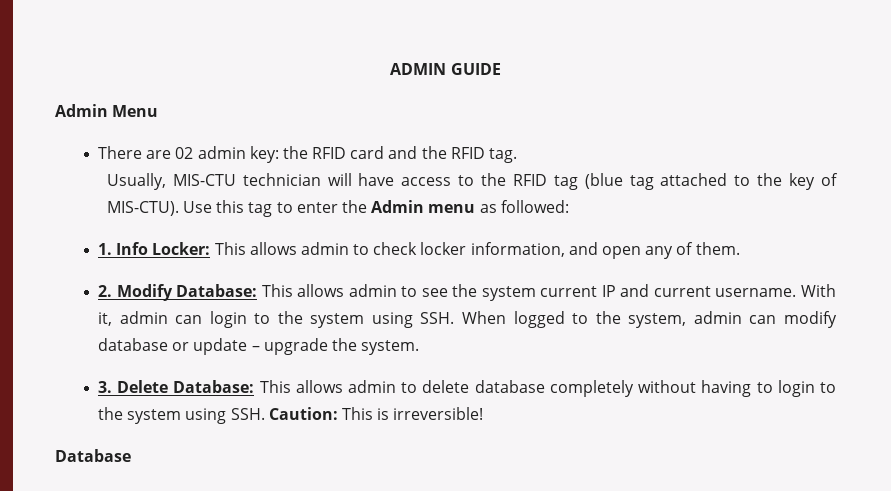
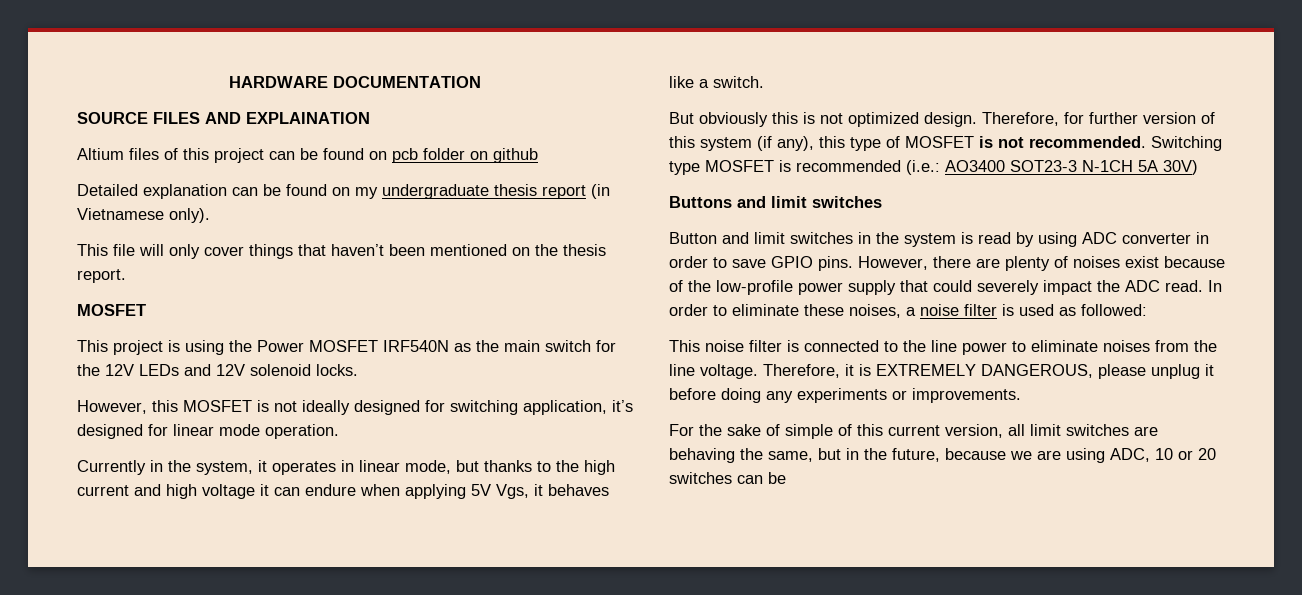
- ADMIN GUIDE
- Admin Menu
- There are 02 admin key: the RFID card and the RFID tag.
- Usually, MIS-CTU technician will have access to the RFID tag (blue tag attached to the key of MIS-CTU). Use this tag to enter the Admin menu as followed:
- 1. Info Locker: This allows admin to check locker information, and open any of them.
- 2. Modify Database: This allows admin to see the system current IP and current username. With it, admin can login to the system using SSH. When logged to the system, admin can modify database or update – upgrade the system.
- 3. Delete Database: This allows admin to delete database completely without having to login to the system using SSH. Caution: This is irreversible!
- Database
+ HARDWARE DOCUMENTATION
+ SOURCE FILES AND EXPLAINATION
+ Altium files of this project can be found on pcb folder on github
+ Detailed explanation can be found on my undergraduate thesis report (in Vietnamese only).
+ This file will only cover things that haven’t been mentioned on the thesis report.
+ MOSFET
+ This project is using the Power MOSFET IRF540N as the main switch for the 12V LEDs and 12V solenoid locks.
+ However, this MOSFET is not ideally designed for switching application, it’s designed for linear mode operation.
+ Currently in the system, it operates in linear mode, but thanks to the high current and high voltage it can endure when applying 5V Vgs, it behaves like a switch.
+ But obviously this is not optimized design. Therefore, for further version of this system (if any), this type of MOSFET is not recommended. Switching type MOSFET is recommended (i.e.: AO3400 SOT23-3 N-1CH 5A 30V)
+ Buttons and limit switches
+ Button and limit switches in the system is read by using ADC converter in order to save GPIO pins. However, there are plenty of noises exist because of the low-profile power supply that could severely impact the ADC read. In order to eliminate these noises, a noise filter is used as followed:
+ This noise filter is connected to the line power to eliminate noises from the line voltage. Therefore, it is EXTREMELY DANGEROUS, please unplug it before doing any experiments or improvements.
+ For the sake of simple of this current version, all limit switches are behaving the same, but in the future, because we are using ADC, 10 or 20 switches can be

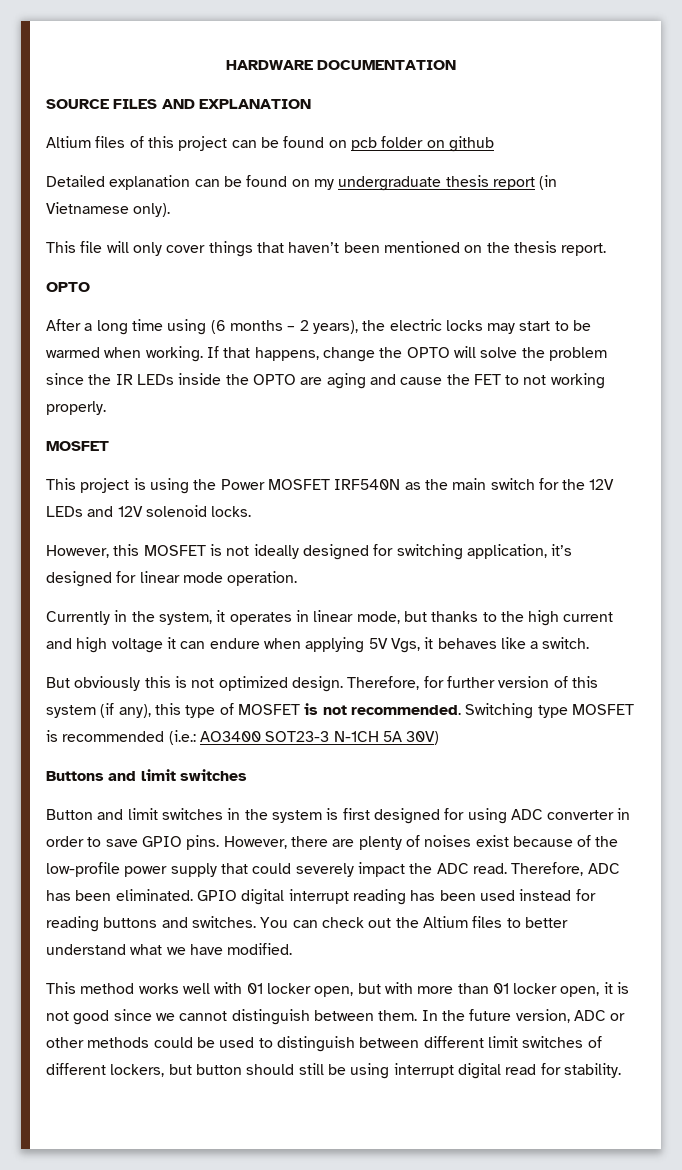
- SOURCE FILES AND EXPLAINATION
+ SOURCE FILES AND EXPLANATION
  This file will only cover things that haven’t been mentioned on the thesis report.
+ OPTO
+ After a long time using (6 months – 2 years), the electric locks may start to be warmed when working. If that happens, change the OPTO will solve the problem since the IR LEDs inside the OPTO are aging and cause the FET to not working properly.
- Button and limit switches in the system is read by using ADC converter in order to save GPIO pins.
+ Button and limit switches in the system is first designed for using ADC converter in order to save GPIO pins.
- In order to eliminate these noises, a noise filter is used as followed:
- This noise filter is connected to the line power to eliminate noises from the line voltage. Therefore, it is EXTREMELY DANGEROUS, please unplug it before doing any experiments or improvements.
- For the sake of simple of this current version, all limit switches are behaving the same, but in the future, because we are using ADC, 10 or 20 switches can be
+ Therefore, ADC has been eliminated. GPIO digital interrupt reading has been used instead for reading buttons and switches. You can check out the Altium files to better understand what we have modified.
+ This method works well with 01 locker open, but with more than 01 locker open, it is not good since we cannot distinguish between them. In the future version, ADC or other methods could be used to distinguish between different limit switches of different lockers, but button should still be using interrupt digital read for stability.

